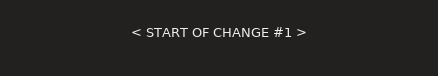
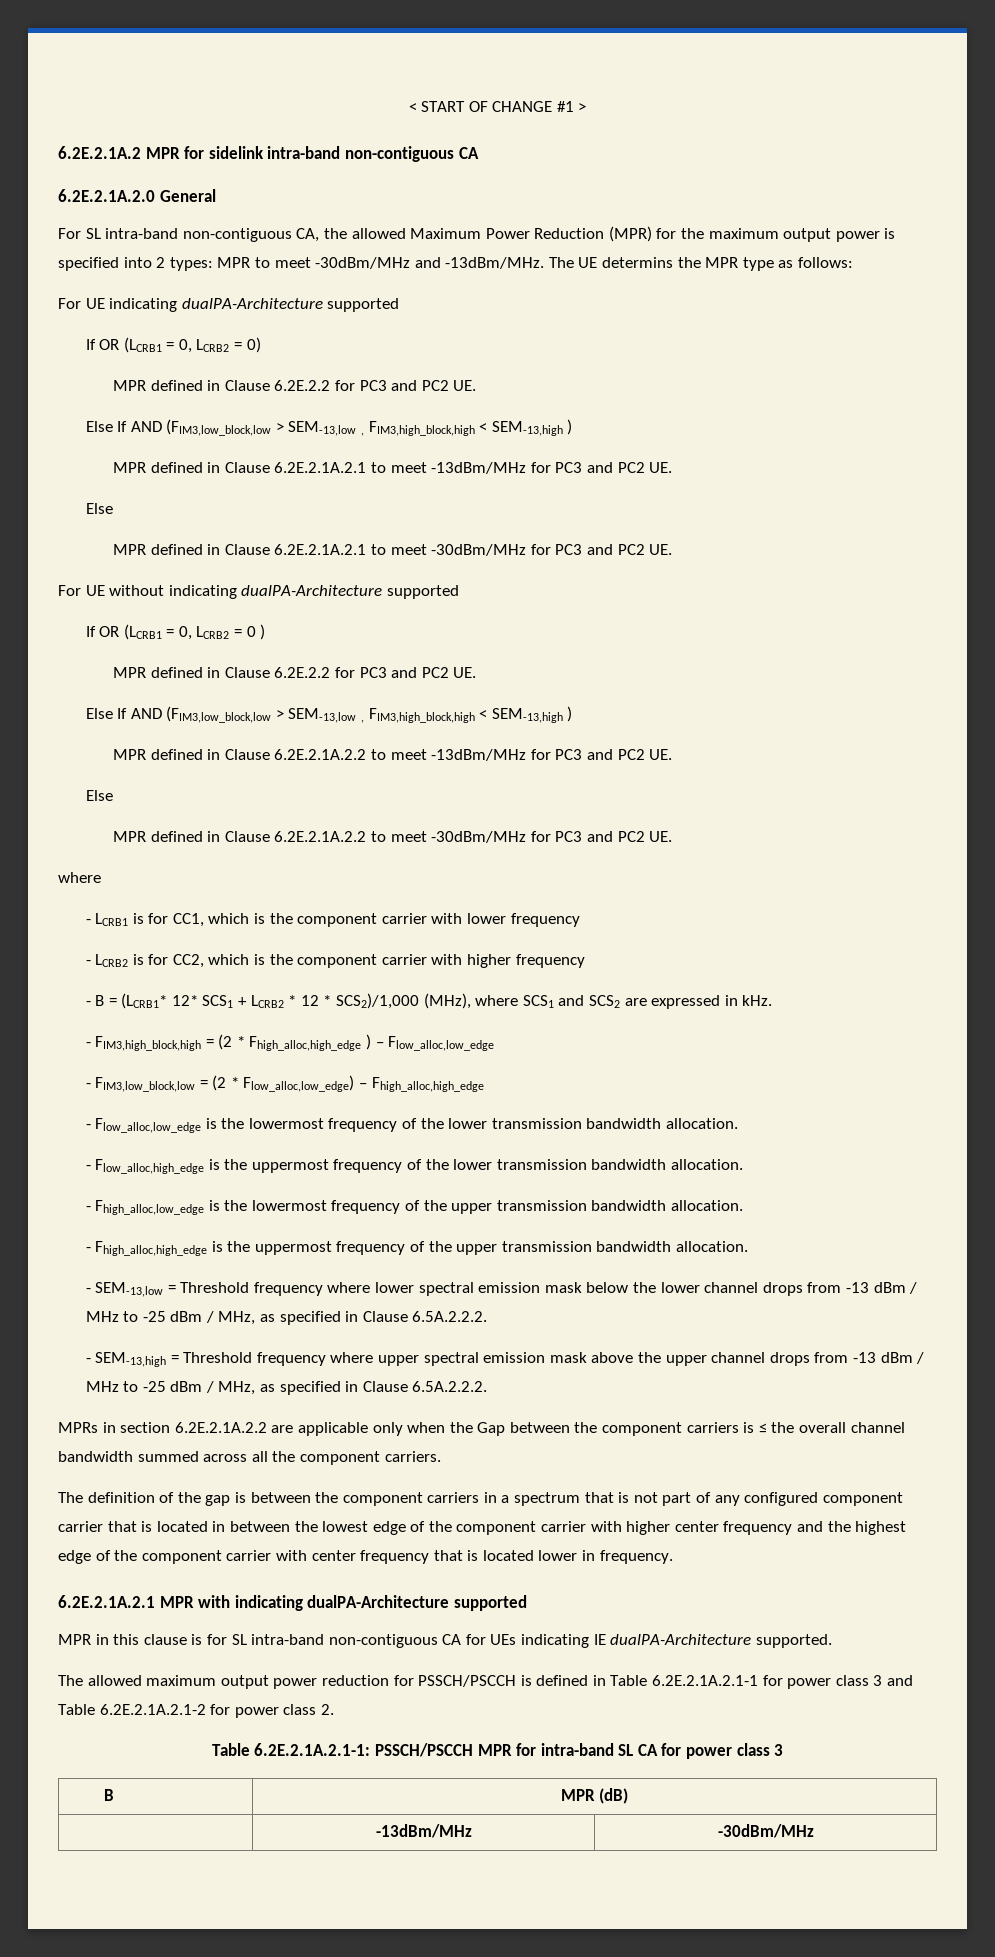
+ 6.2E.2.1A.2 MPR for sidelink intra-band non-contiguous CA
+ 6.2E.2.1A.2.0 General
+ For SL intra-band non-contiguous CA, the allowed Maximum Power Reduction (MPR) for the maximum output power is specified into 2 types: MPR to meet -30dBm/MHz and -13dBm/MHz. The UE determins the MPR type as follows:
+ For UE indicating dualPA-Architecture supported
+ If OR (LCRB1 = 0, LCRB2 = 0)
+ MPR defined in Clause 6.2E.2.2 for PC3 and PC2 UE.
+ Else If AND (FIM3,low_block,low > SEM-13,low , FIM3,high_block,high < SEM-13,high )
+ MPR defined in Clause 6.2E.2.1A.2.1 to meet -13dBm/MHz for PC3 and PC2 UE.
+ Else
+ MPR defined in Clause 6.2E.2.1A.2.1 to meet -30dBm/MHz for PC3 and PC2 UE.
+ For UE without indicating dualPA-Architecture supported
+ If OR (LCRB1 = 0, LCRB2 = 0 )
+ MPR defined in Clause 6.2E.2.2 for PC3 and PC2 UE.
+ Else If AND (FIM3,low_block,low > SEM-13,low , FIM3,high_block,high < SEM-13,high )
+ MPR defined in Clause 6.2E.2.1A.2.2 to meet -13dBm/MHz for PC3 and PC2 UE.
+ Else
+ MPR defined in Clause 6.2E.2.1A.2.2 to meet -30dBm/MHz for PC3 and PC2 UE.
+ where
+ - LCRB1 is for CC1, which is the component carrier with lower frequency
+ - LCRB2 is for CC2, which is the component carrier with higher frequency
+ - B = (LCRB1* 12* SCS1 + LCRB2 * 12 * SCS2)/1,000 (MHz), where SCS1 and SCS2 are expressed in kHz.
+ - FIM3,high_block,high = (2 * Fhigh_alloc,high_edge ) – Flow_alloc,low_edge
+ - FIM3,low_block,low = (2 * Flow_alloc,low_edge) – Fhigh_alloc,high_edge
+ - Flow_alloc,low_edge is the lowermost frequency of the lower transmission bandwidth allocation.
+ - Flow_alloc,high_edge is the uppermost frequency of the lower transmission bandwidth allocation.
+ - Fhigh_alloc,low_edge is the lowermost frequency of the upper transmission bandwidth allocation.
+ - Fhigh_alloc,high_edge is the uppermost frequency of the upper transmission bandwidth allocation.
+ - SEM-13,low = Threshold frequency where lower spectral emission mask below the lower channel drops from -13 dBm / MHz to -25 dBm / MHz, as specified in Clause 6.5A.2.2.2.
+ - SEM-13,high = Threshold frequency where upper spectral emission mask above the upper channel drops from -13 dBm / MHz to -25 dBm / MHz, as specified in Clause 6.5A.2.2.2.
+ MPRs in section 6.2E.2.1A.2.2 are applicable only when the Gap between the component carriers is ≤ the overall channel bandwidth summed across all the component carriers.
+ The definition of the gap is between the component carriers in a spectrum that is not part of any configured component carrier that is located in between the lowest edge of the component carrier with higher center frequency and the highest edge of the component carrier with center frequency that is located lower in frequency.
+ 6.2E.2.1A.2.1 MPR with indicating dualPA-Architecture supported
+ MPR in this clause is for SL intra-band non-contiguous CA for UEs indicating IE dualPA-Architecture supported.
+ The allowed maximum output power reduction for PSSCH/PSCCH is defined in Table 6.2E.2.1A.2.1-1 for power class 3 and Table 6.2E.2.1A.2.1-2 for power class 2.
+ Table 6.2E.2.1A.2.1-1: PSSCH/PSCCH MPR for intra-band SL CA for power class 3
+ B | MPR (dB)
+ | -13dBm/MHz | -30dBm/MHz

